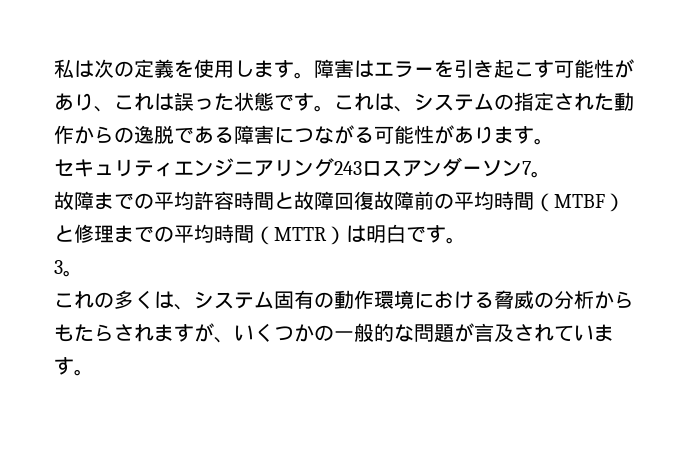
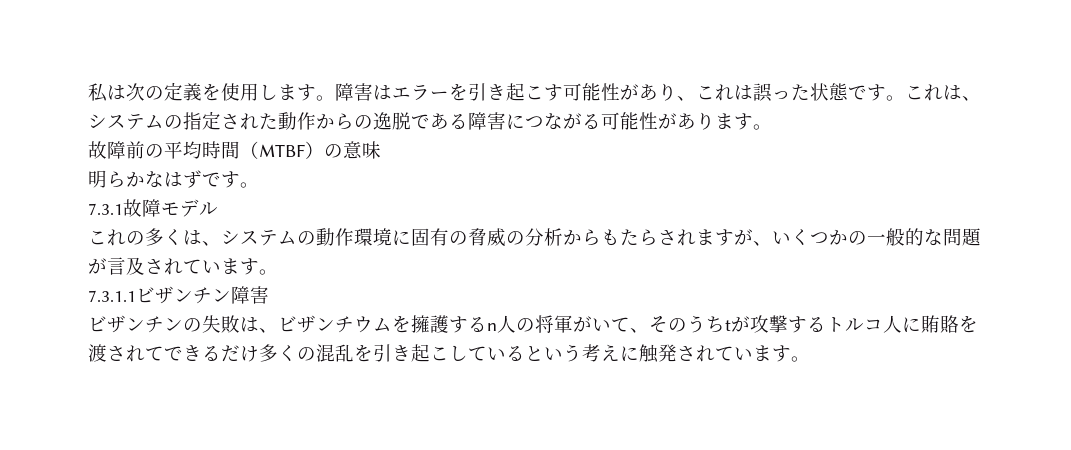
- セキュリティエンジニアリング243ロスアンダーソン7。
- 故障までの平均許容時間と故障回復故障前の平均時間（MTBF）と修理までの平均時間（MTTR）は明白です。
- 3。
+ 故障前の平均時間（MTBF）の意味
+ 明らかなはずです。
+ 7.3.1故障モデル
- これの多くは、システム固有の動作環境における脅威の分析からもたらされますが、いくつかの一般的な問題が言及されています。
+ これの多くは、システムの動作環境に固有の脅威の分析からもたらされますが、いくつかの一般的な問題が言及されています。
+ 7.3.1.1ビザンチン障害
+ ビザンチンの失敗は、ビザンチウムを擁護するn人の将軍がいて、そのうちtが攻撃するトルコ人に賄賂を渡されてできるだけ多くの混乱を引き起こしているという考えに触発されています。

